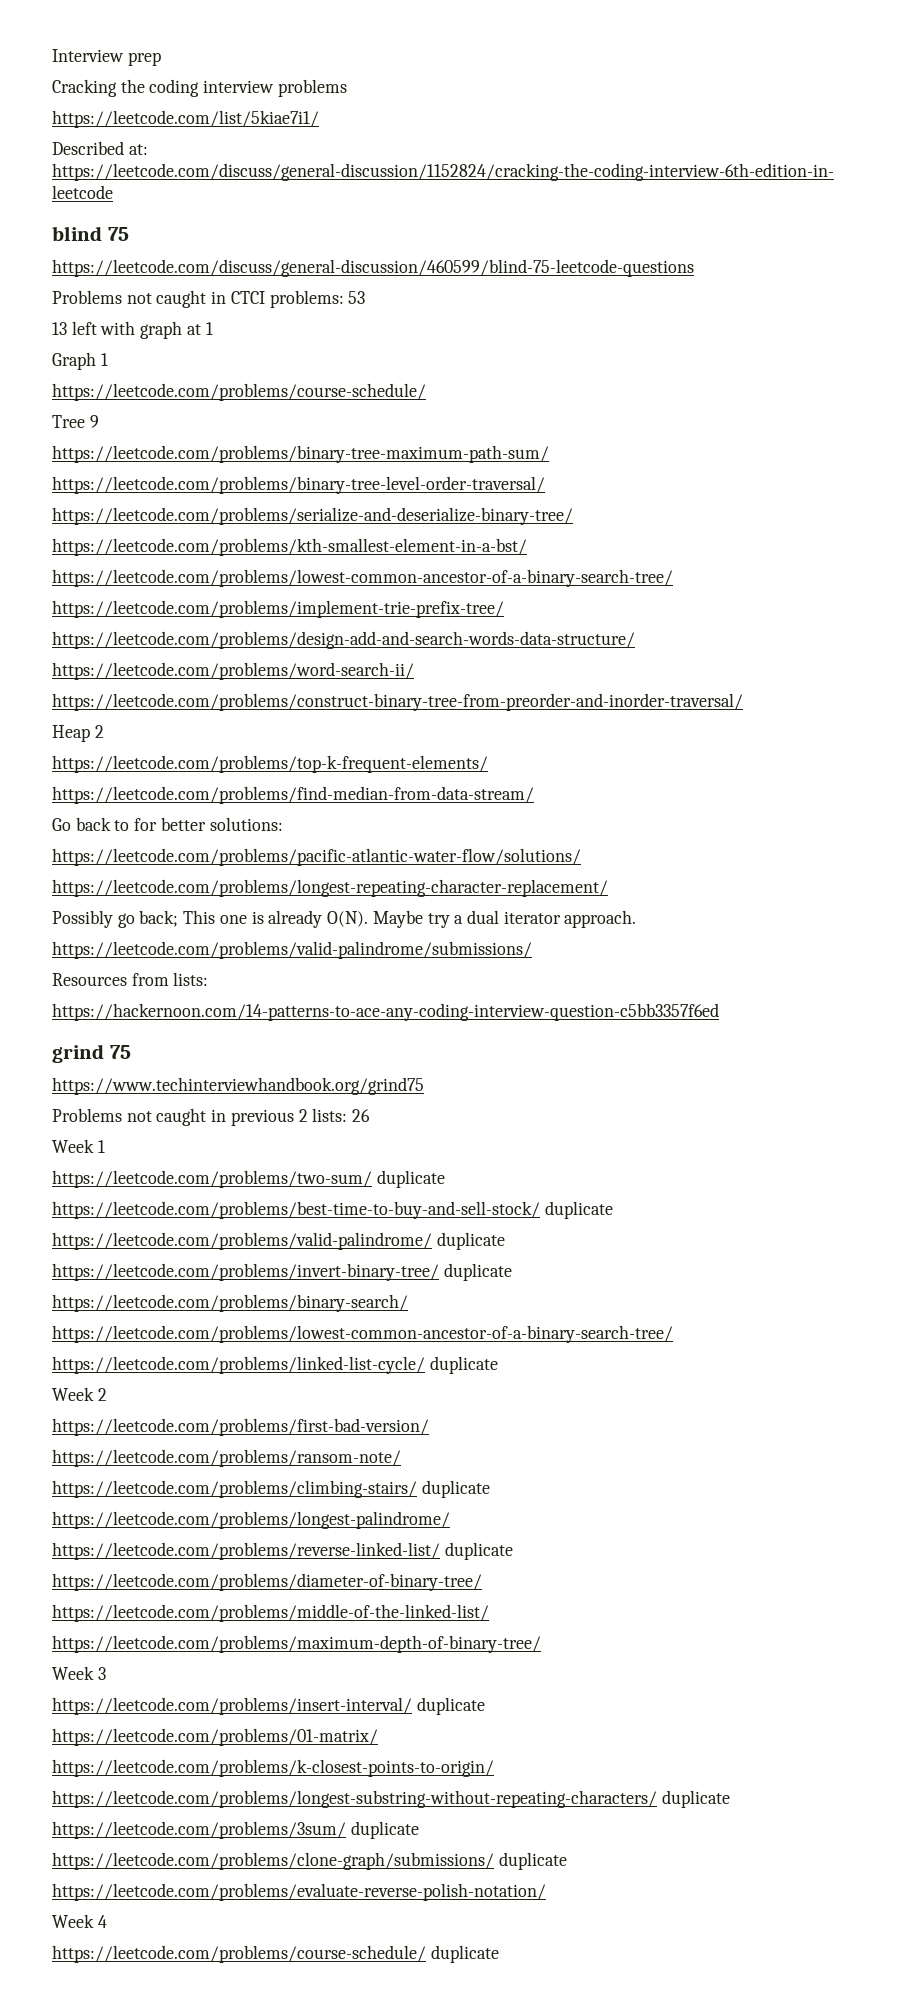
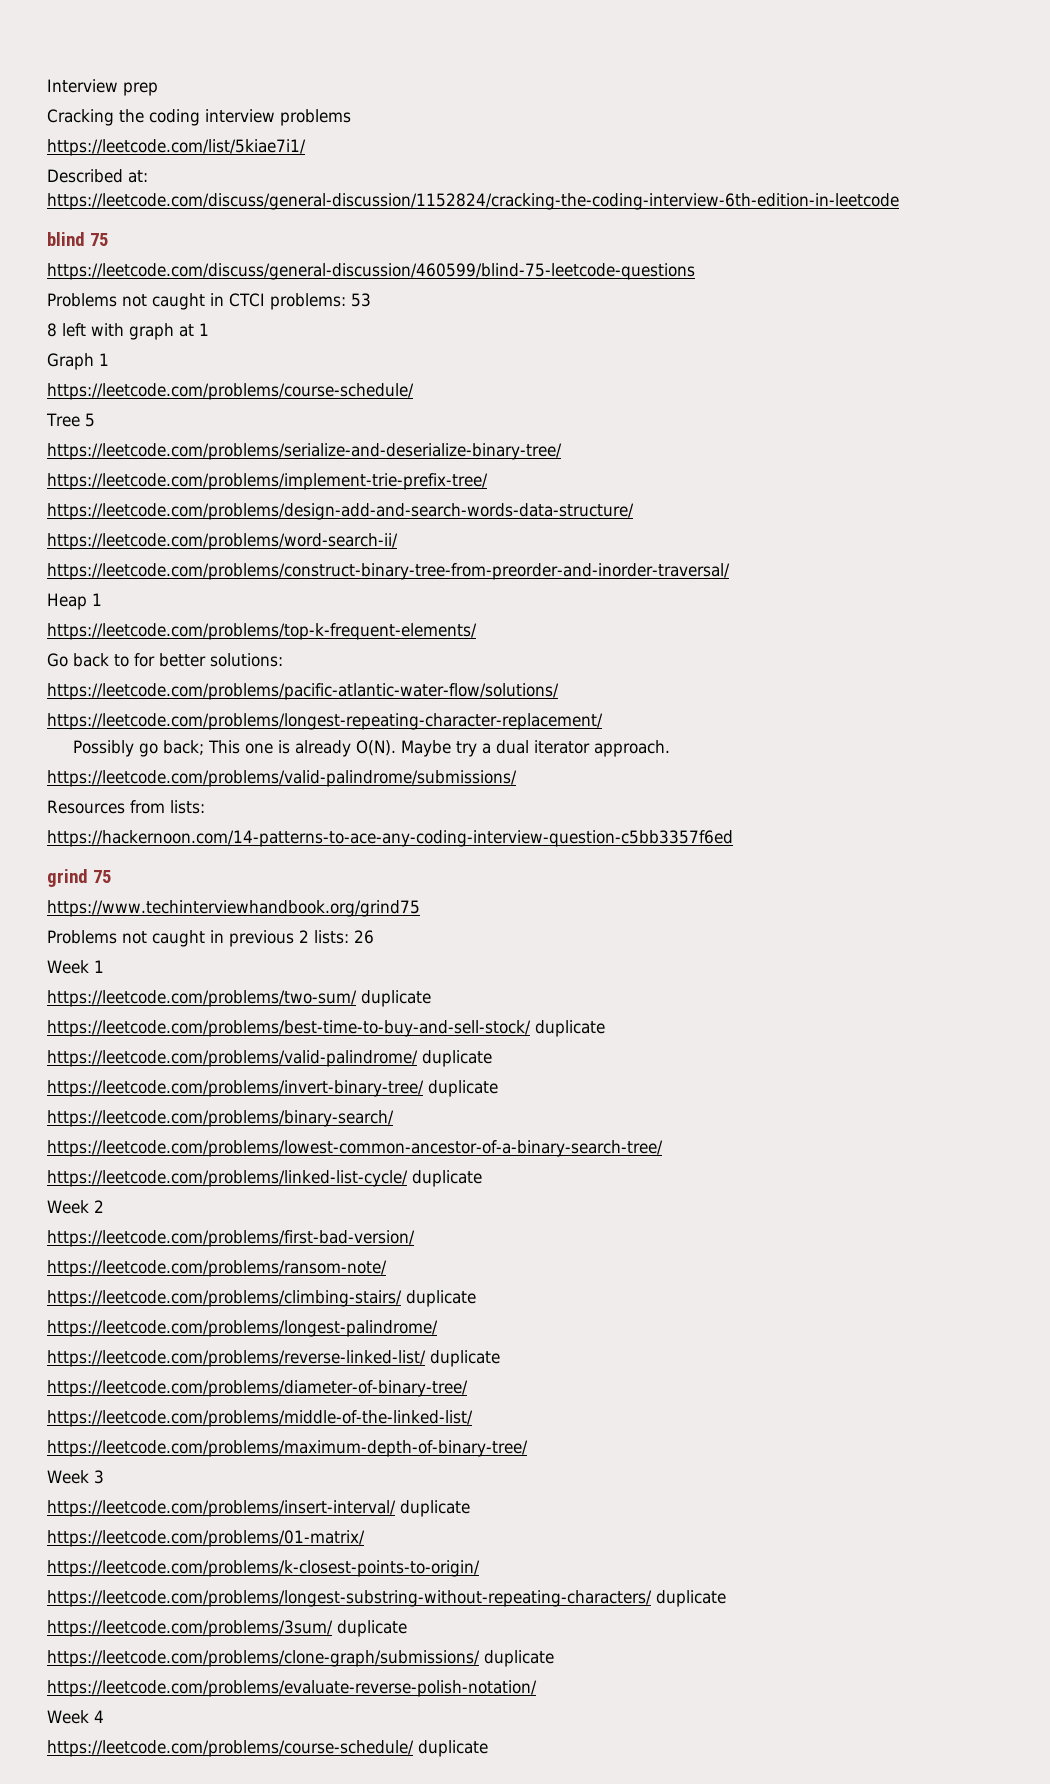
- 13 left with graph at 1
+ 8 left with graph at 1
- Tree 9
- https://leetcode.com/problems/binary-tree-maximum-path-sum/
- https://leetcode.com/problems/binary-tree-level-order-traversal/
+ Tree 5
- https://leetcode.com/problems/kth-smallest-element-in-a-bst/
- https://leetcode.com/problems/lowest-common-ancestor-of-a-binary-search-tree/
- Heap 2
+ Heap 1
- https://leetcode.com/problems/find-median-from-data-stream/

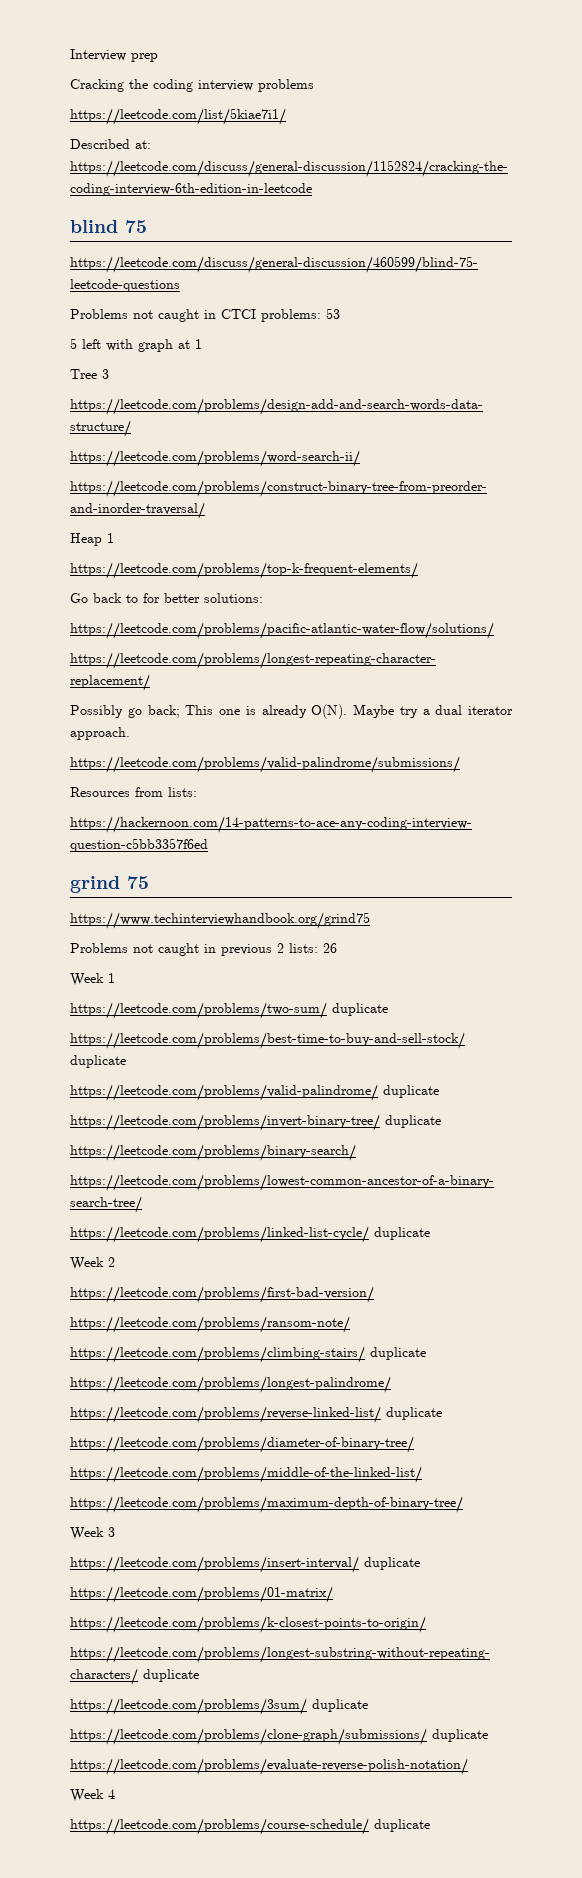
- 8 left with graph at 1
+ 5 left with graph at 1
- Graph 1
- https://leetcode.com/problems/course-schedule/
- Tree 5
- https://leetcode.com/problems/serialize-and-deserialize-binary-tree/
- https://leetcode.com/problems/implement-trie-prefix-tree/
+ Tree 3

